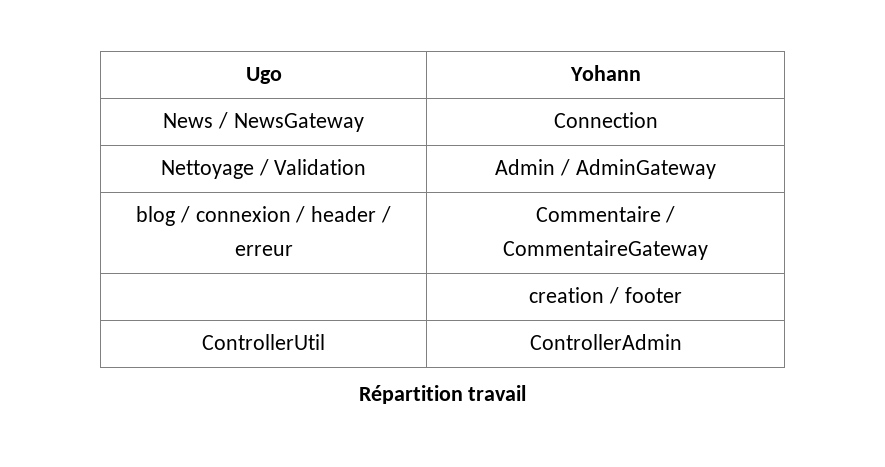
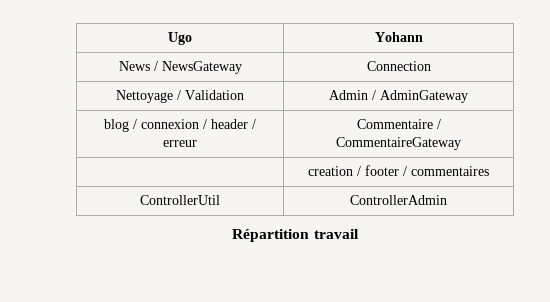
- | creation / footer
+ | creation / footer / commentaires

